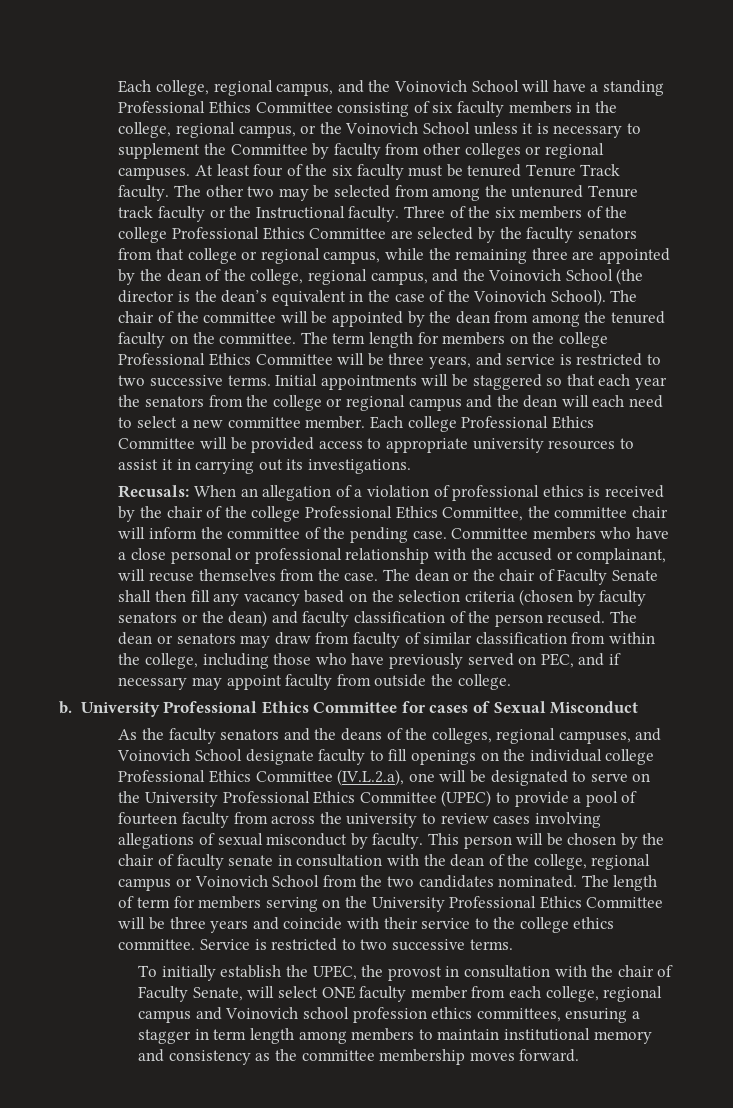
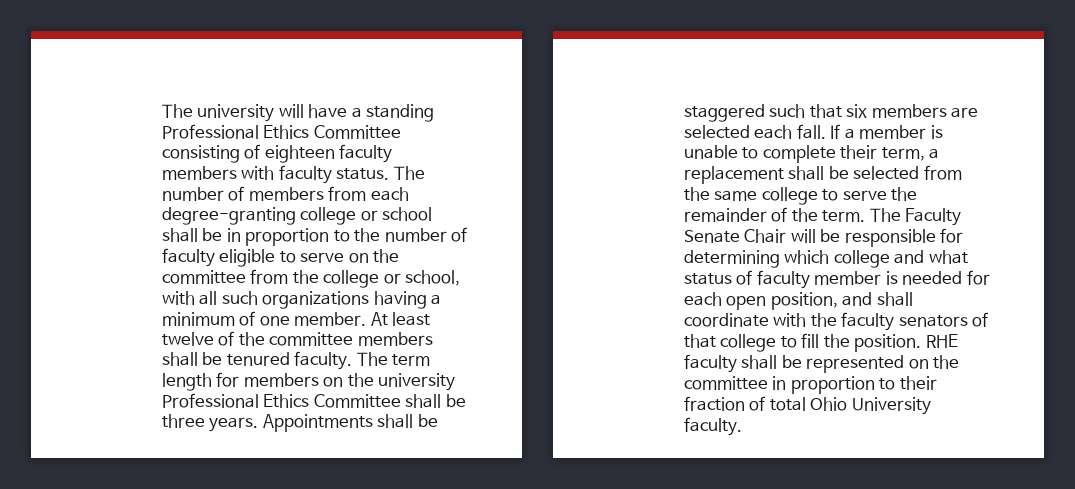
- Each college, regional campus, and the Voinovich School will have a standing Professional Ethics Committee consisting of six faculty members in the college, regional campus, or the Voinovich School unless it is necessary to supplement the Committee by faculty from other colleges or regional campuses. At least four of the six faculty must be tenured Tenure Track faculty. The other two may be selected from among the untenured Tenure track faculty or the Instructional faculty. Three of the six members of the college Professional Ethics Committee are selected by the faculty senators from that college or regional campus, while the remaining three are appointed by the dean of the college, regional campus, and the Voinovich School (the director is the dean’s equivalent in the case of the Voinovich School). The chair of the committee will be appointed by the dean from among the tenured faculty on the committee.
+ The university will have a standing Professional Ethics Committee consisting of eighteen faculty members with faculty status. The number of members from each degree-granting college or school shall be in proportion to the number of faculty eligible to serve on the committee from the college or school, with all such organizations having a minimum of one member. At least twelve of the committee members shall be tenured faculty.
- The term length for members on the college Professional Ethics Committee will be three years, and service is restricted to two successive terms. Initial appointments will be staggered so that each year the senators from the college or regional campus and the dean will each need to select a new committee member. Each college Professional Ethics Committee will be provided access to appropriate university resources to assist it in carrying out its investigations.
- Recusals: When an allegation of a violation of professional ethics is received by the chair of the college Professional Ethics Committee, the committee chair will inform the committee of the pending case. Committee members who have a close personal or professional relationship with the accused or complainant, will recuse themselves from the case. The dean or the chair of Faculty Senate shall then fill any vacancy based on the selection criteria (chosen by faculty senators or the dean) and faculty classification of the person recused. The dean or senators may draw from faculty of similar classification from within the college, including those who have previously served on PEC, and if necessary may appoint faculty from outside the college.
- b. University Professional Ethics Committee for cases of Sexual Misconduct
- As the faculty senators and the deans of the colleges, regional campuses, and Voinovich School designate faculty to fill openings on the individual college Professional Ethics Committee (IV.L.2.a), one will be designated to serve on the University Professional Ethics Committee (UPEC) to provide a pool of fourteen faculty from across the university to review cases involving allegations of sexual misconduct by faculty. This person will be chosen by the chair of faculty senate in consultation with the dean of the college, regional campus or Voinovich School from the two candidates nominated. The length of term for members serving on the University Professional Ethics Committee will be three years and coincide with their service to the college ethics committee. Service is restricted to two successive terms.
- To initially establish the UPEC, the provost in consultation with the chair of Faculty Senate, will select ONE faculty member from each college, regional campus and Voinovich school profession ethics committees, ensuring a stagger in term length among members to maintain institutional memory and consistency as the committee membership moves forward.
+ The term length for members on the university Professional Ethics Committee shall be three years. Appointments shall be staggered such that six members are selected each fall. If a member is unable to complete their term, a replacement shall be selected from the same college to serve the remainder of the term. The Faculty Senate Chair will be responsible for determining which college and what status of faculty member is needed for each open position, and shall coordinate with the faculty senators of that college to fill the position. RHE faculty shall be represented on the committee in proportion to their fraction of total Ohio University faculty.

